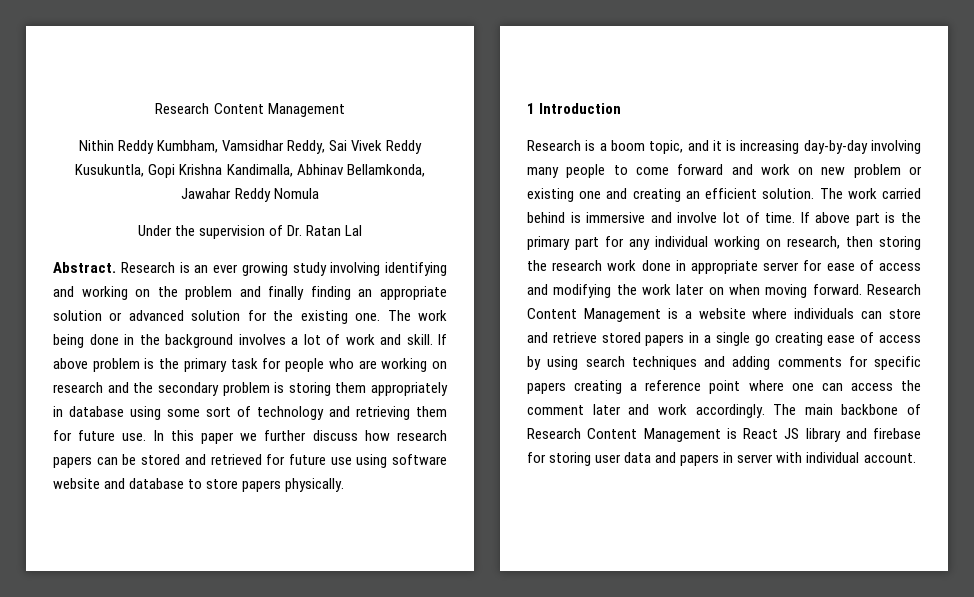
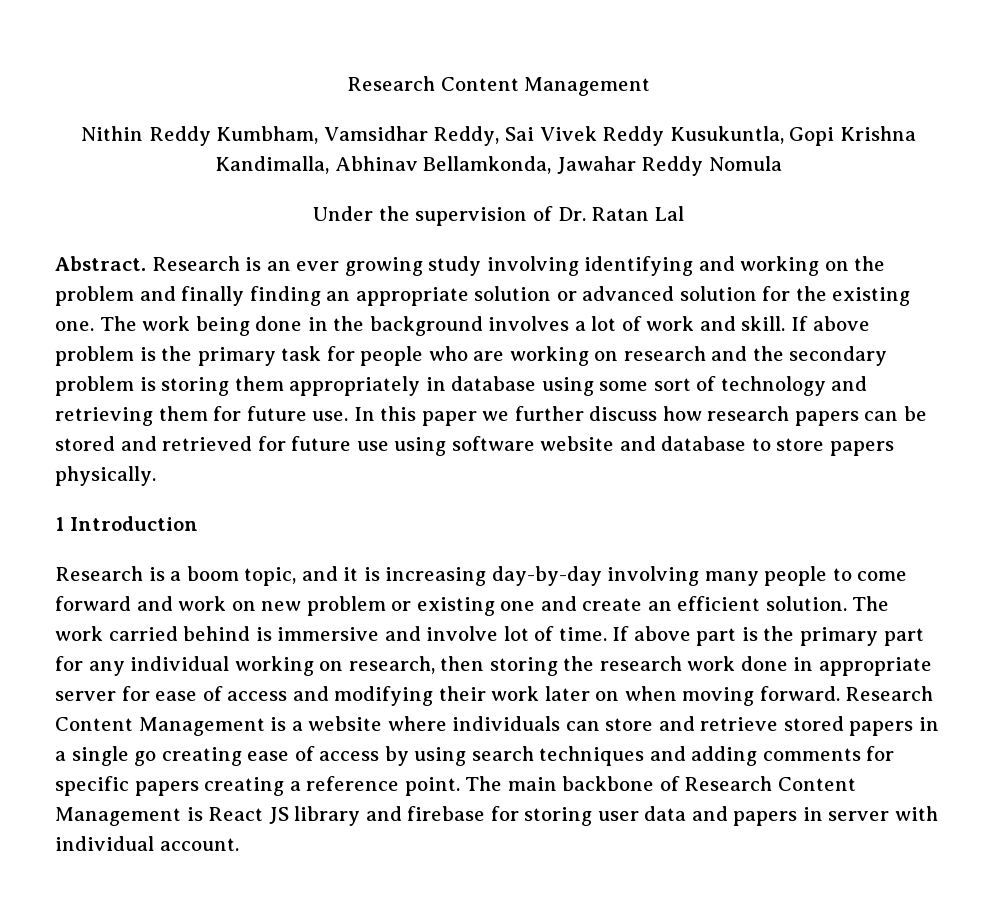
- Research is a boom topic, and it is increasing day-by-day involving many people to come forward and work on new problem or existing one and creating an efficient solution.
+ Research is a boom topic, and it is increasing day-by-day involving many people to come forward and work on new problem or existing one and create an efficient solution.
- If above part is the primary part for any individual working on research, then storing the research work done in appropriate server for ease of access and modifying the work later on when moving forward.
+ If above part is the primary part for any individual working on research, then storing the research work done in appropriate server for ease of access and modifying their work later on when moving forward.
- Research Content Management is a website where individuals can store and retrieve stored papers in a single go creating ease of access by using search techniques and adding comments for specific papers creating a reference point where one can access the comment later and work accordingly.
+ Research Content Management is a website where individuals can store and retrieve stored papers in a single go creating ease of access by using search techniques and adding comments for specific papers creating a reference point.

